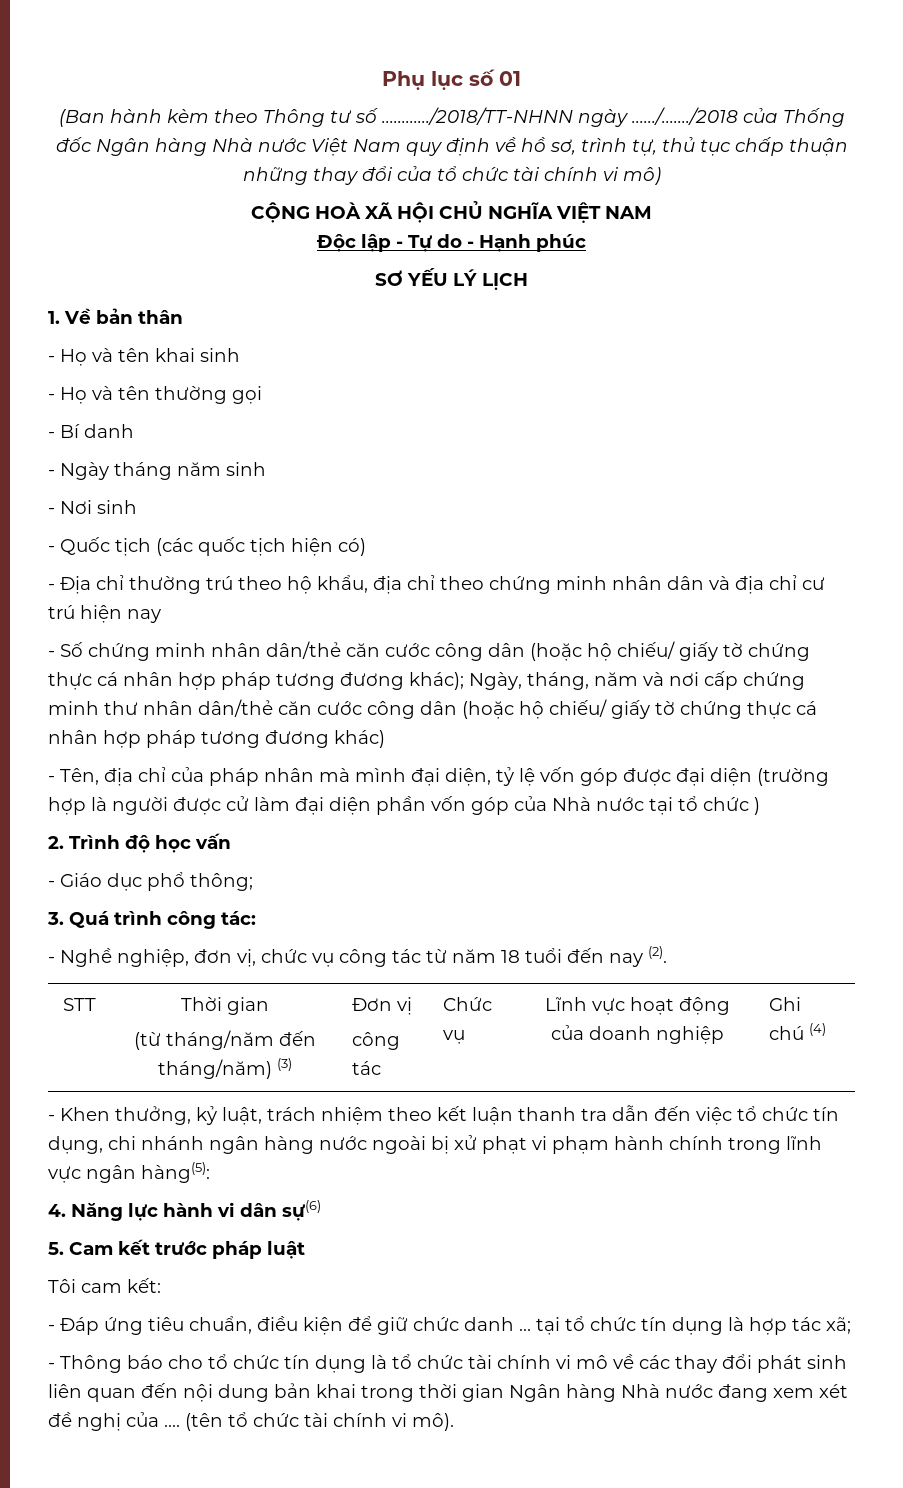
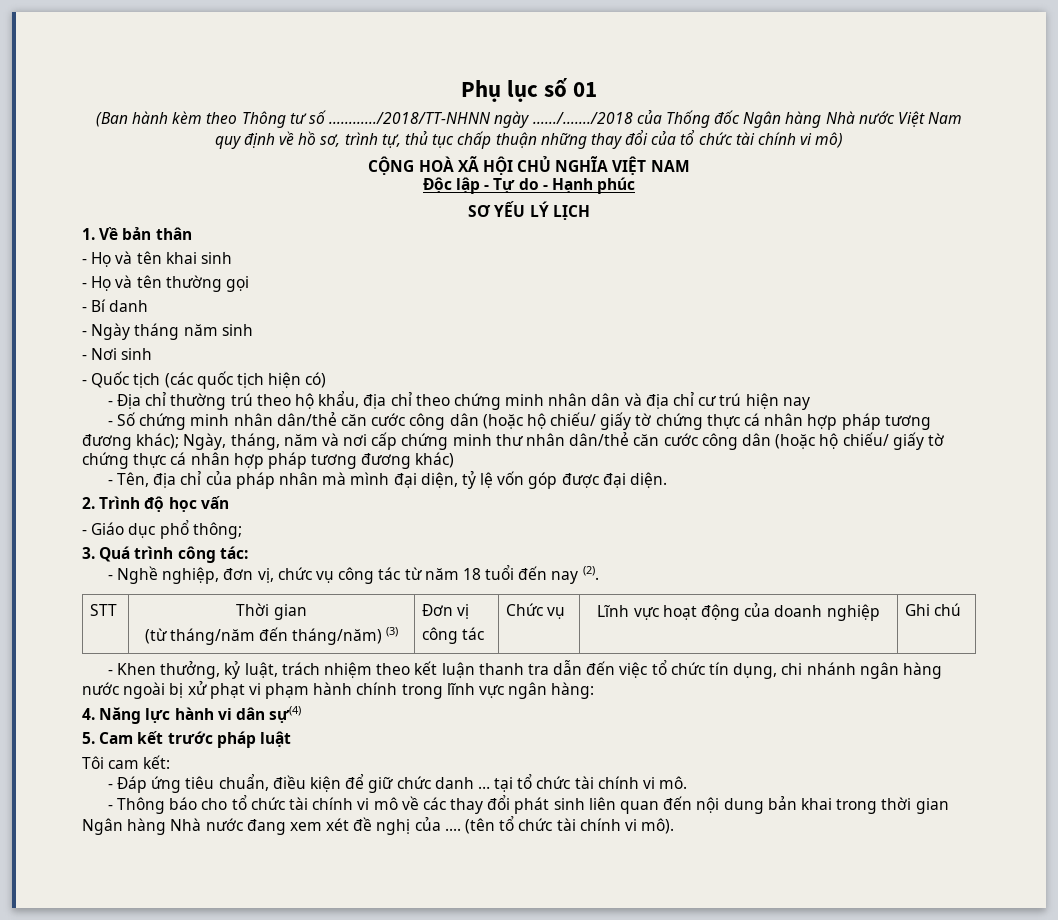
- - Tên, địa chỉ của pháp nhân mà mình đại diện, tỷ lệ vốn góp được đại diện (trường hợp là người được cử làm đại diện phần vốn góp của Nhà nước tại tổ chức )
+ - Tên, địa chỉ của pháp nhân mà mình đại diện, tỷ lệ vốn góp được đại diện.
  STT | Thời gian
  (từ tháng/năm đến tháng/năm) (3) | Đơn vị
- công tác | Chức vụ | Lĩnh vực hoạt động của doanh nghiệp | Ghi chú (4)
+ công tác | Chức vụ | Lĩnh vực hoạt động của doanh nghiệp | Ghi chú
- - Khen thưởng, kỷ luật, trách nhiệm theo kết luận thanh tra dẫn đến việc tổ chức tín dụng, chi nhánh ngân hàng nước ngoài bị xử phạt vi phạm hành chính trong lĩnh vực ngân hàng(5):
+ - Khen thưởng, kỷ luật, trách nhiệm theo kết luận thanh tra dẫn đến việc tổ chức tín dụng, chi nhánh ngân hàng nước ngoài bị xử phạt vi phạm hành chính trong lĩnh vực ngân hàng:
- 4. Năng lực hành vi dân sự(6)
+ 4. Năng lực hành vi dân sự(4)
- - Đáp ứng tiêu chuẩn, điều kiện để giữ chức danh … tại tổ chức tín dụng là hợp tác xã;
+ - Đáp ứng tiêu chuẩn, điều kiện để giữ chức danh … tại tổ chức tài chính vi mô.
- - Thông báo cho tổ chức tín dụng là tổ chức tài chính vi mô về các thay đổi phát sinh liên quan đến nội dung bản khai trong thời gian Ngân hàng Nhà nước đang xem xét đề nghị của ....
+ - Thông báo cho tổ chức tài chính vi mô về các thay đổi phát sinh liên quan đến nội dung bản khai trong thời gian Ngân hàng Nhà nước đang xem xét đề nghị của ....

